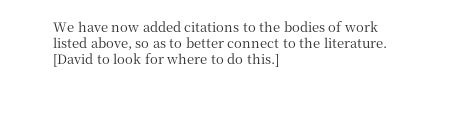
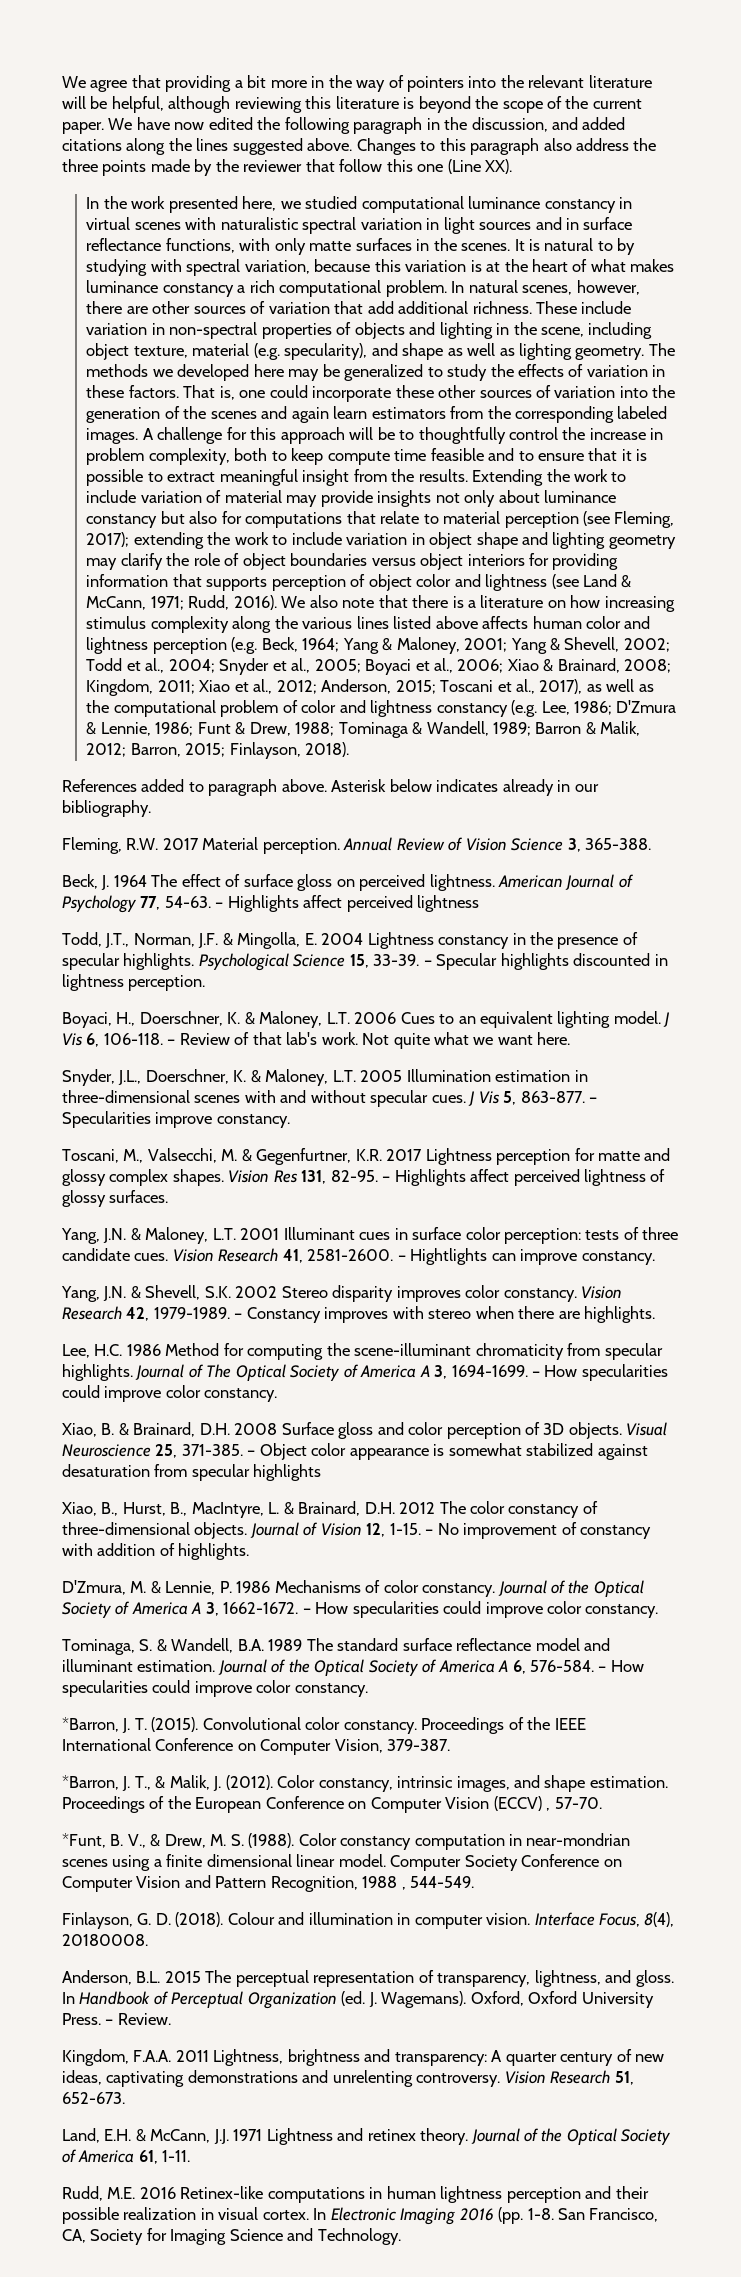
- We have now added citations to the bodies of work listed above, so as to better connect to the literature. [David to look for where to do this.]
+ We agree that providing a bit more in the way of pointers into the relevant literature will be helpful, although reviewing this literature is beyond the scope of the current paper. We have now edited the following paragraph in the discussion, and added citations along the lines suggested above. Changes to this paragraph also address the three points made by the reviewer that follow this one (Line XX).
+ In the work presented here, we studied computational luminance constancy in virtual scenes with naturalistic spectral variation in light sources and in surface reflectance functions, with only matte surfaces in the scenes. It is natural to by studying with spectral variation, because this variation is at the heart of what makes luminance constancy a rich computational problem. In natural scenes, however, there are other sources of variation that add additional richness. These include variation in non-spectral properties of objects and lighting in the scene, including object texture, material (e.g. specularity), and shape as well as lighting geometry. The methods we developed here may be generalized to study the effects of variation in these factors. That is, one could incorporate these other sources of variation into the generation of the scenes and again learn estimators from the corresponding labeled images. A challenge for this approach will be to thoughtfully control the increase in problem complexity, both to keep compute time feasible and to ensure that it is possible to extract meaningful insight from the results. Extending the work to include variation of material may provide insights not only about luminance constancy but also for computations that relate to material perception (see Fleming, 2017); extending the work to include variation in object shape and lighting geometry may clarify the role of object boundaries versus object interiors for providing information that supports perception of object color and lightness (see Land & McCann, 1971; Rudd, 2016). We also note that there is a literature on how increasing stimulus complexity along the various lines listed above affects human color and lightness perception (e.g. Beck, 1964; Yang & Maloney, 2001; Yang & Shevell, 2002; Todd et al., 2004; Snyder et al., 2005; Boyaci et al., 2006; Xiao & Brainard, 2008; Kingdom, 2011; Xiao et al., 2012; Anderson, 2015; Toscani et al., 2017), as well as the computational problem of color and lightness constancy (e.g. Lee, 1986; D'Zmura & Lennie, 1986; Funt & Drew, 1988; Tominaga & Wandell, 1989; Barron & Malik, 2012; Barron, 2015; Finlayson, 2018).
+ References added to paragraph above. Asterisk below indicates already in our bibliography.
+ Fleming, R.W. 2017 Material perception. Annual Review of Vision Science 3, 365-388.
+ Beck, J. 1964 The effect of surface gloss on perceived lightness. American Journal of Psychology 77, 54-63. – Highlights affect perceived lightness
+ Todd, J.T., Norman, J.F. & Mingolla, E. 2004 Lightness constancy in the presence of specular highlights. Psychological Science 15, 33-39. – Specular highlights discounted in lightness perception.
+ Boyaci, H., Doerschner, K. & Maloney, L.T. 2006 Cues to an equivalent lighting model. J Vis 6, 106-118. – Review of that lab's work. Not quite what we want here.
+ Snyder, J.L., Doerschner, K. & Maloney, L.T. 2005 Illumination estimation in three-dimensional scenes with and without specular cues. J Vis 5, 863-877. – Specularities improve constancy.
+ Toscani, M., Valsecchi, M. & Gegenfurtner, K.R. 2017 Lightness perception for matte and glossy complex shapes. Vision Res 131, 82-95. – Highlights affect perceived lightness of glossy surfaces.
+ Yang, J.N. & Maloney, L.T. 2001 Illuminant cues in surface color perception: tests of three candidate cues. Vision Research 41, 2581-2600. – Hightlights can improve constancy.
+ Yang, J.N. & Shevell, S.K. 2002 Stereo disparity improves color constancy. Vision Research 42, 1979-1989. – Constancy improves with stereo when there are highlights.
+ Lee, H.C. 1986 Method for computing the scene-illuminant chromaticity from specular highlights. Journal of The Optical Society of America A 3, 1694-1699. – How specularities could improve color constancy.
+ Xiao, B. & Brainard, D.H. 2008 Surface gloss and color perception of 3D objects. Visual Neuroscience 25, 371-385. – Object color appearance is somewhat stabilized against desaturation from specular highlights
+ Xiao, B., Hurst, B., MacIntyre, L. & Brainard, D.H. 2012 The color constancy of three-dimensional objects. Journal of Vision 12, 1-15. – No improvement of constancy with addition of highlights.
+ D'Zmura, M. & Lennie, P. 1986 Mechanisms of color constancy. Journal of the Optical Society of America A 3, 1662-1672. – How specularities could improve color constancy.
+ Tominaga, S. & Wandell, B.A. 1989 The standard surface reflectance model and illuminant estimation. Journal of the Optical Society of America A 6, 576-584. – How specularities could improve color constancy.
+ *Barron, J. T. (2015). Convolutional color constancy. Proceedings of the IEEE International Conference on Computer Vision, 379-387.
+ *Barron, J. T., & Malik, J. (2012). Color constancy, intrinsic images, and shape estimation. Proceedings of the European Conference on Computer Vision (ECCV) , 57-70.
+ *Funt, B. V., & Drew, M. S. (1988). Color constancy computation in near-mondrian scenes using a finite dimensional linear model. Computer Society Conference on Computer Vision and Pattern Recognition, 1988 , 544-549.
+ Finlayson, G. D. (2018). Colour and illumination in computer vision. Interface Focus, 8(4), 20180008.
+ Anderson, B.L. 2015 The perceptual representation of transparency, lightness, and gloss. In Handbook of Perceptual Organization (ed. J. Wagemans). Oxford, Oxford University Press. – Review.
+ Kingdom, F.A.A. 2011 Lightness, brightness and transparency: A quarter century of new ideas, captivating demonstrations and unrelenting controversy. Vision Research 51, 652-673.
+ Land, E.H. & McCann, J.J. 1971 Lightness and retinex theory. Journal of the Optical Society of America 61, 1-11.
+ Rudd, M.E. 2016 Retinex-like computations in human lightness perception and their possible realization in visual cortex. In Electronic Imaging 2016 (pp. 1-8. San Francisco, CA, Society for Imaging Science and Technology.

